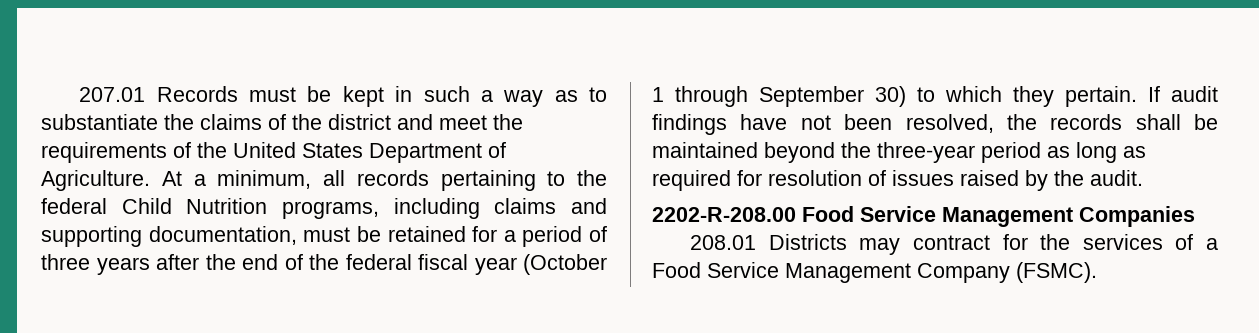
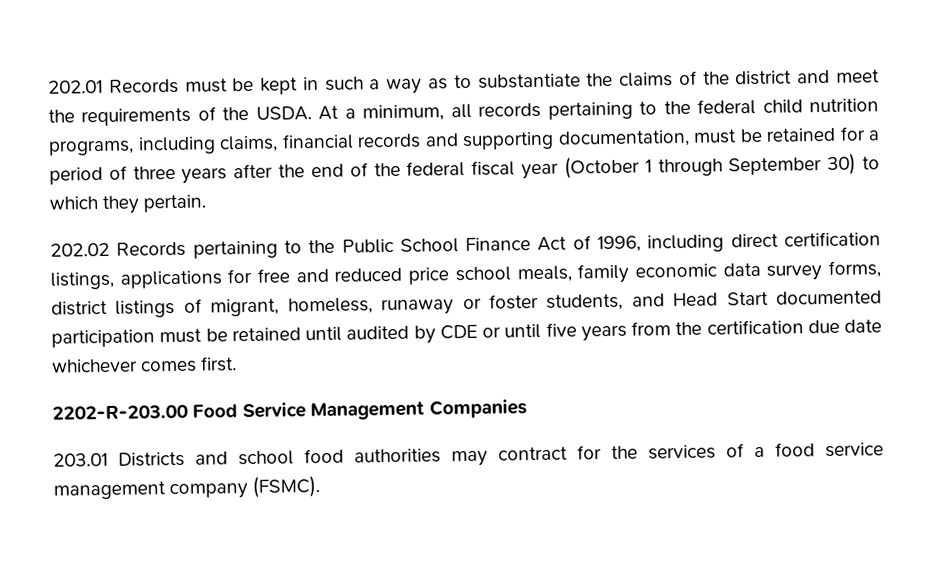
- 207.01 Records must be kept in such a way as to substantiate the claims of the district and meet the requirements of the United States Department of Agriculture.
+ 202.01 Records must be kept in such a way as to substantiate the claims of the district and meet the requirements of the USDA.
- At a minimum, all records pertaining to the federal Child Nutrition programs, including claims and supporting documentation, must be retained for a period of three years after the end of the federal fiscal year (October 1 through September 30) to which they pertain. If audit findings have not been resolved, the records shall be maintained beyond the three-year period as long as required for resolution of issues raised by the audit.
- 2202-R-208.00 Food Service Management Companies
- 208.01 Districts may contract for the services of a Food Service Management Company (FSMC).
+ At a minimum, all records pertaining to the federal child nutrition programs, including claims, financial records and supporting documentation, must be retained for a period of three years after the end of the federal fiscal year (October 1 through September 30) to which they pertain.
+ 202.02 Records pertaining to the Public School Finance Act of 1996, including direct certification listings, applications for free and reduced price school meals, family economic data survey forms, district listings of migrant, homeless, runaway or foster students, and Head Start documented participation must be retained until audited by CDE or until five years from the certification due date whichever comes first.
+ 2202-R-203.00 Food Service Management Companies
+ 203.01 Districts and school food authorities may contract for the services of a food service management company (FSMC).

